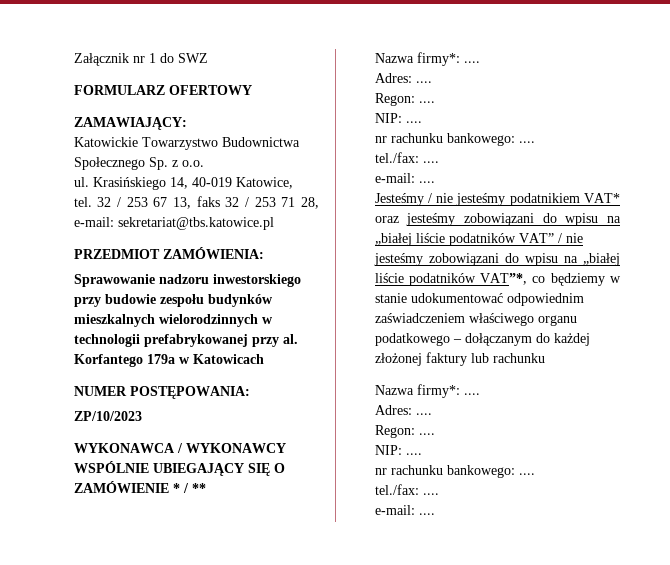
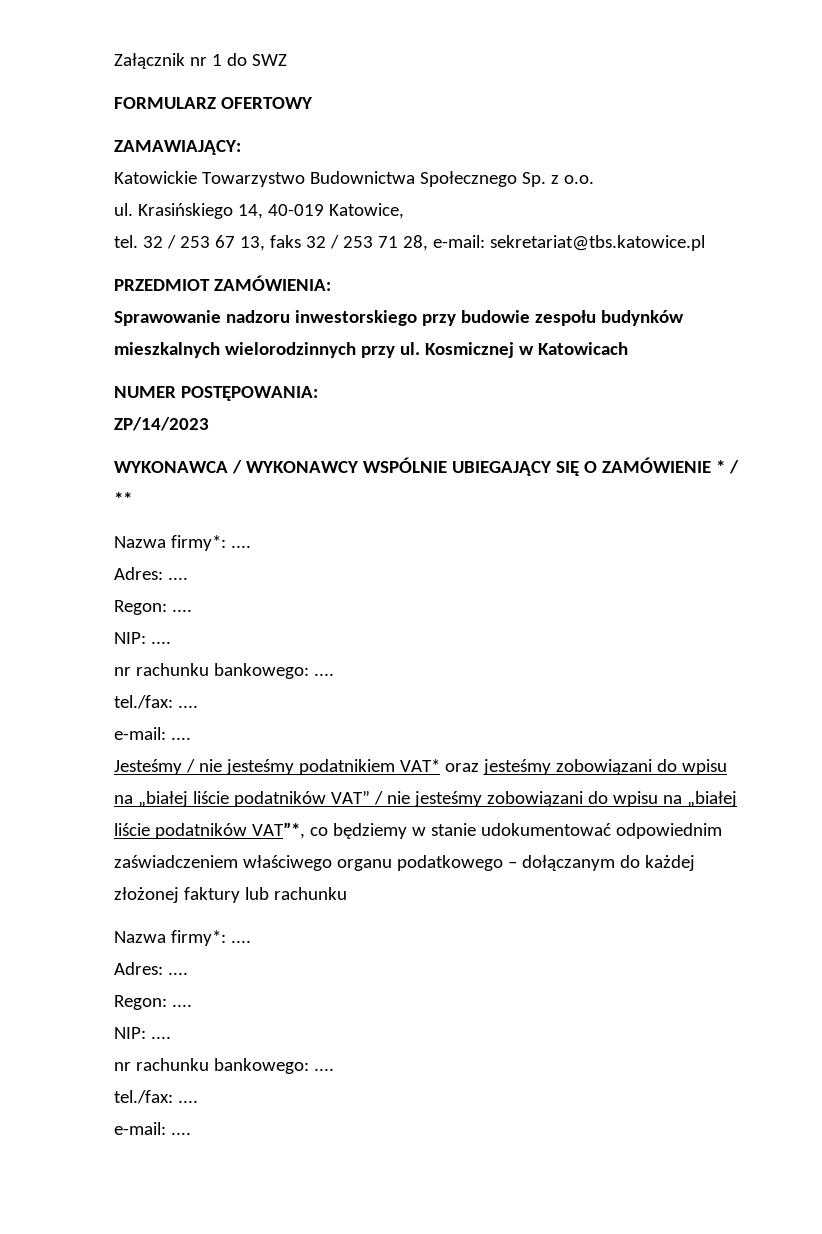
- Sprawowanie nadzoru inwestorskiego przy budowie zespołu budynków mieszkalnych wielorodzinnych w technologii prefabrykowanej przy al. Korfantego 179a w Katowicach
+ Sprawowanie nadzoru inwestorskiego przy budowie zespołu budynków mieszkalnych wielorodzinnych przy ul. Kosmicznej w Katowicach
- ZP/10/2023
+ ZP/14/2023

